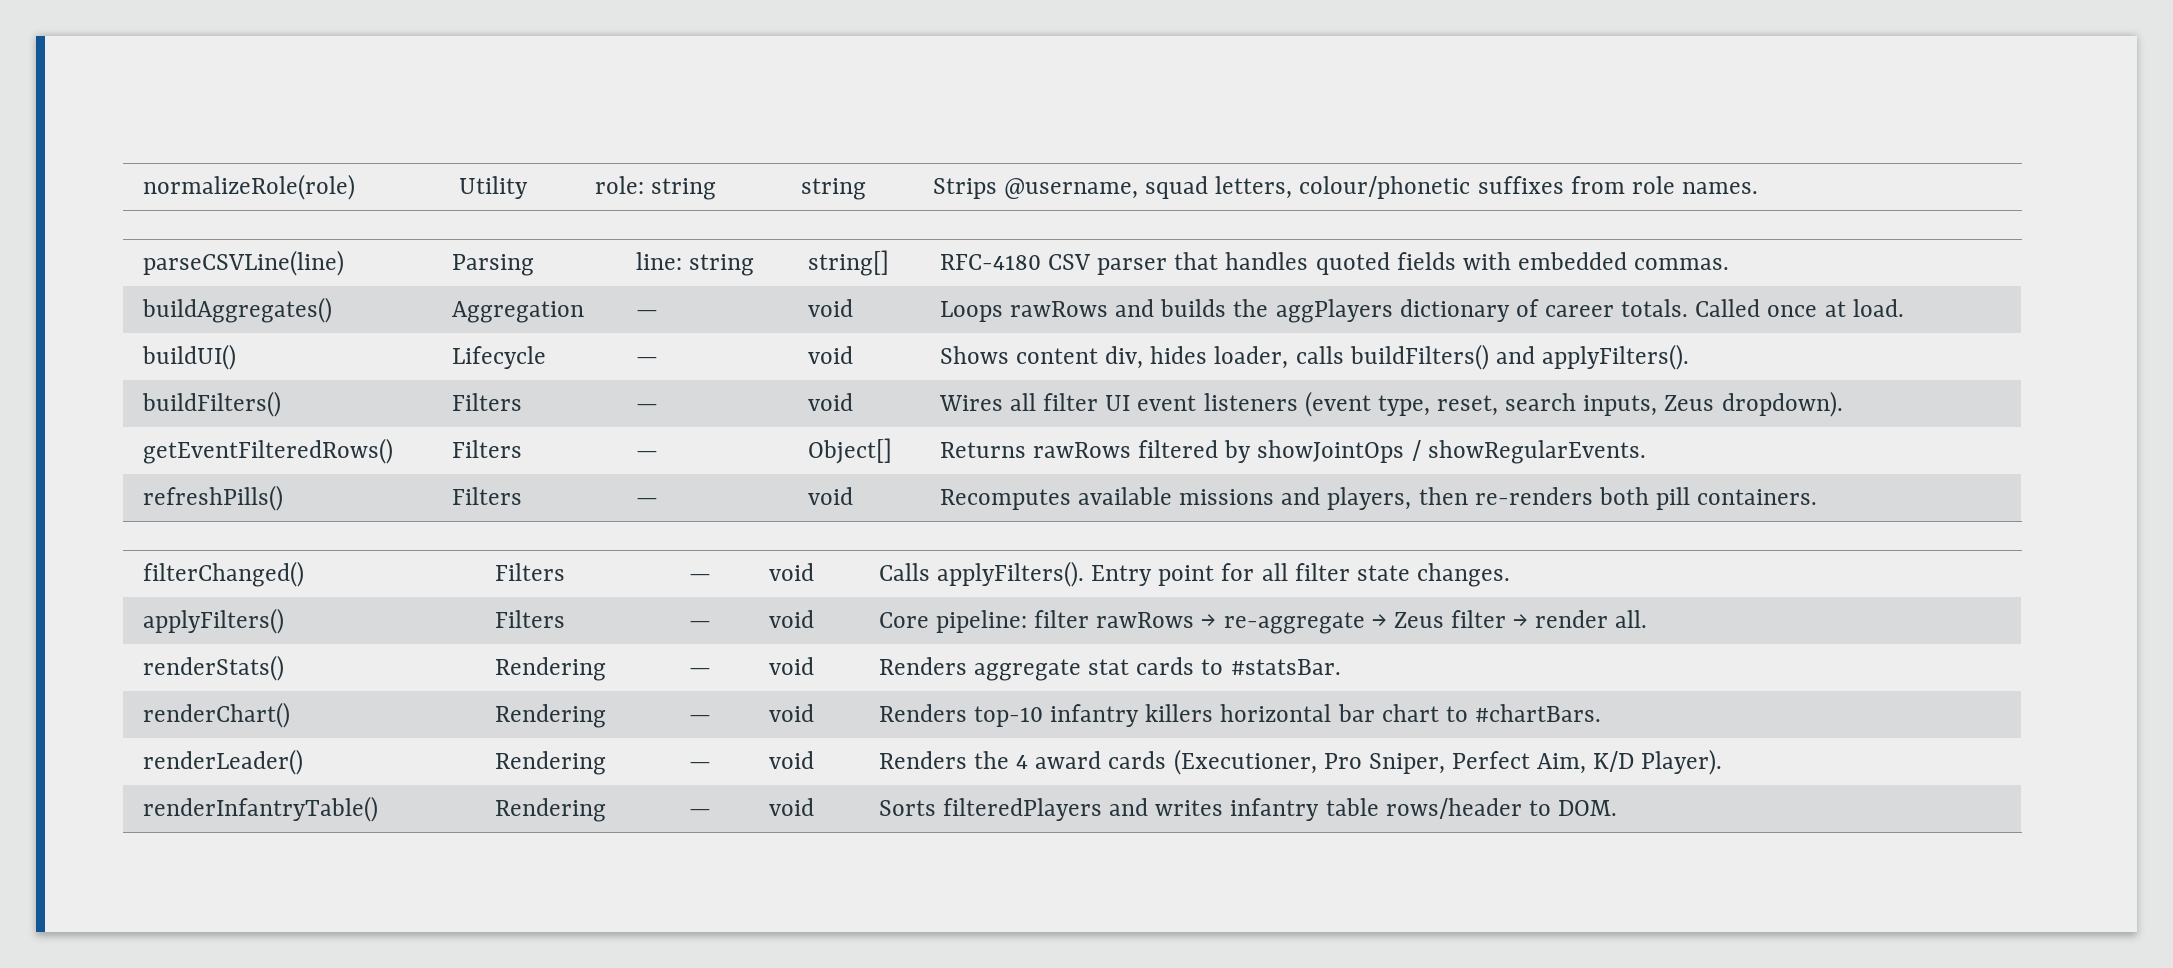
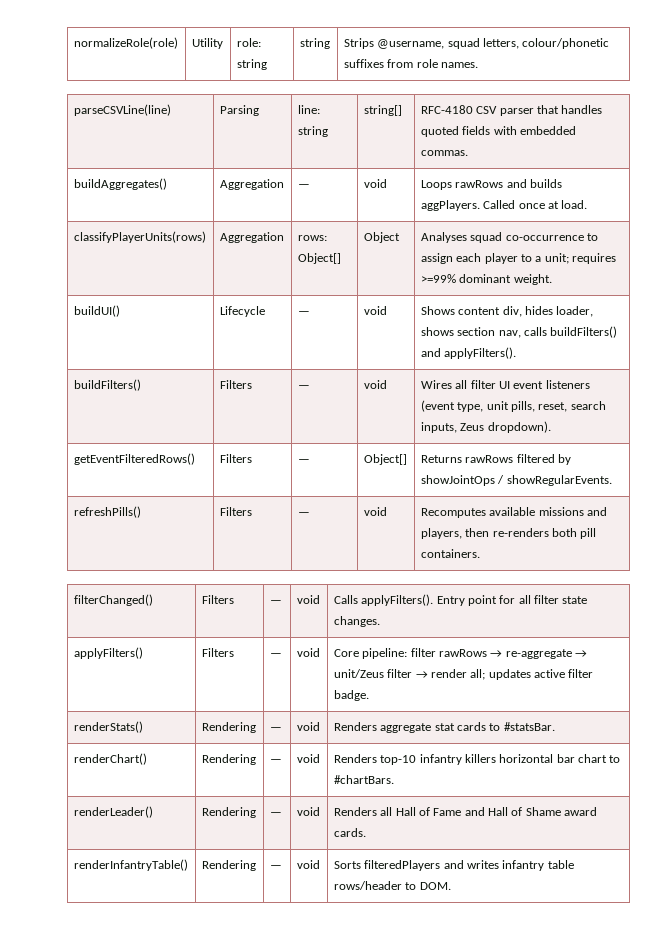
- buildAggregates() | Aggregation | — | void | Loops rawRows and builds the aggPlayers dictionary of career totals. Called once at load.
+ buildAggregates() | Aggregation | — | void | Loops rawRows and builds aggPlayers. Called once at load.
+ classifyPlayerUnits(rows) | Aggregation | rows: Object[] | Object | Analyses squad co-occurrence to assign each player to a unit; requires >=99% dominant weight.
- buildUI() | Lifecycle | — | void | Shows content div, hides loader, calls buildFilters() and applyFilters().
+ buildUI() | Lifecycle | — | void | Shows content div, hides loader, shows section nav, calls buildFilters() and applyFilters().
- buildFilters() | Filters | — | void | Wires all filter UI event listeners (event type, reset, search inputs, Zeus dropdown).
+ buildFilters() | Filters | — | void | Wires all filter UI event listeners (event type, unit pills, reset, search inputs, Zeus dropdown).
- applyFilters() | Filters | — | void | Core pipeline: filter rawRows → re-aggregate → Zeus filter → render all.
+ applyFilters() | Filters | — | void | Core pipeline: filter rawRows → re-aggregate → unit/Zeus filter → render all; updates active filter badge.
- renderLeader() | Rendering | — | void | Renders the 4 award cards (Executioner, Pro Sniper, Perfect Aim, K/D Player).
+ renderLeader() | Rendering | — | void | Renders all Hall of Fame and Hall of Shame award cards.

